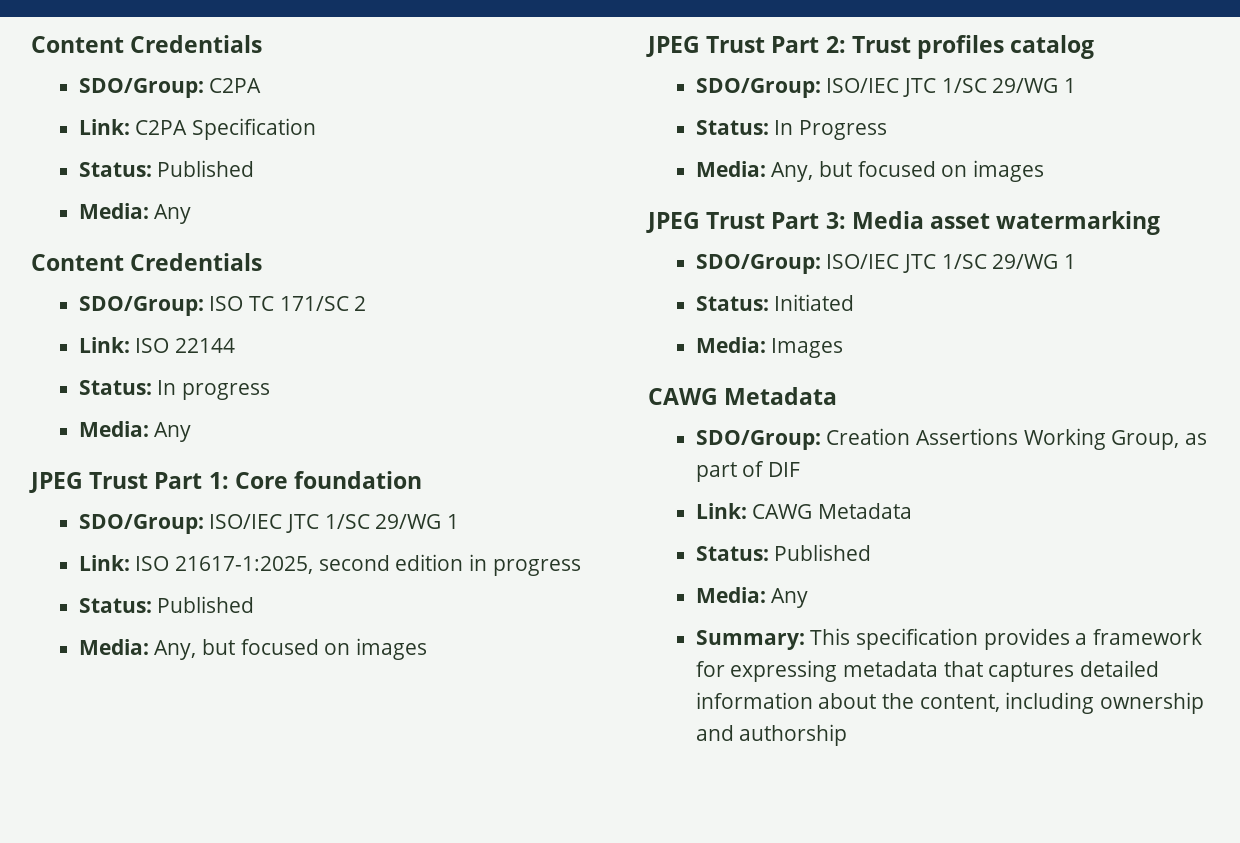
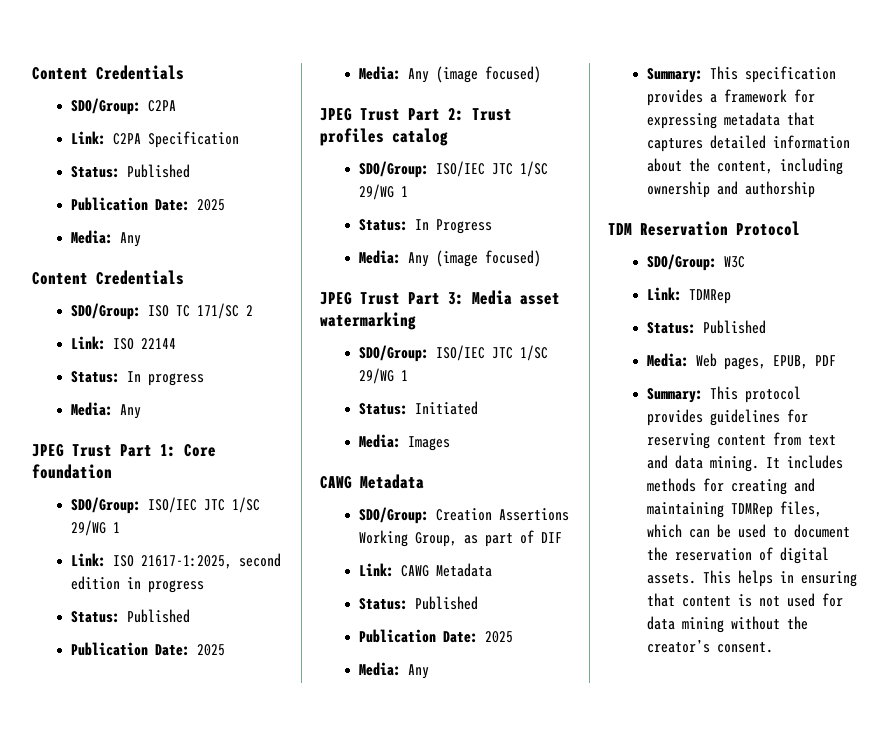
  Link: C2PA Specification
  Status: Published
+ Publication Date: 2025
  Link: ISO 21617-1:2025, second edition in progress
  Status: Published
- Media: Any, but focused on images
+ Publication Date: 2025
+ Media: Any (image focused)
  Status: In Progress
- Media: Any, but focused on images
+ Media: Any (image focused)
  Link: CAWG Metadata
  Status: Published
+ Publication Date: 2025
+ TDM Reservation Protocol
+ SDO/Group: W3C
+ Link: TDMRep
+ Status: Published
+ Media: Web pages, EPUB, PDF
+ Summary: This protocol provides guidelines for reserving content from text and data mining. It includes methods for creating and maintaining TDMRep files, which can be used to document the reservation of digital assets. This helps in ensuring that content is not used for data mining without the creator’s consent.

